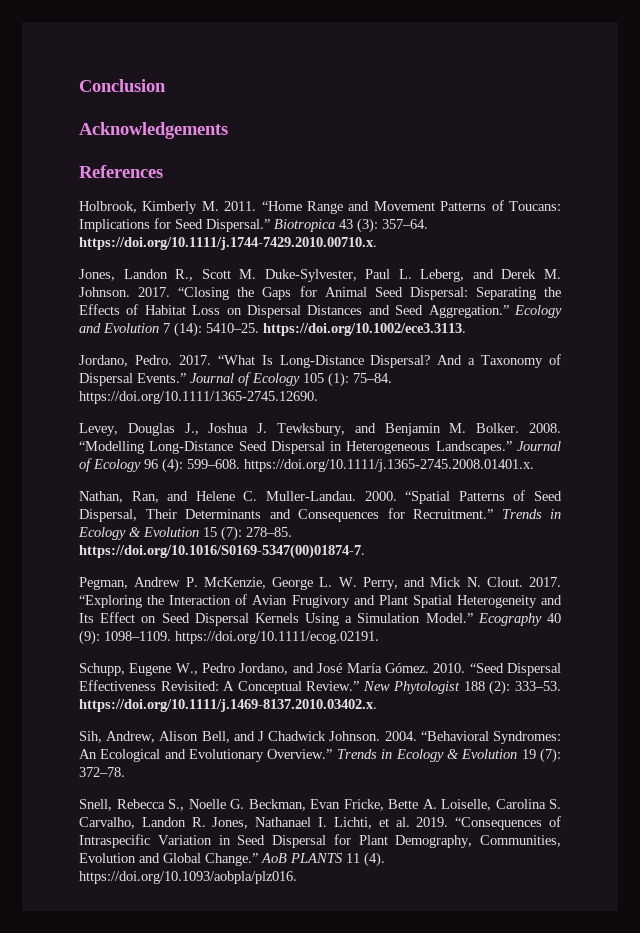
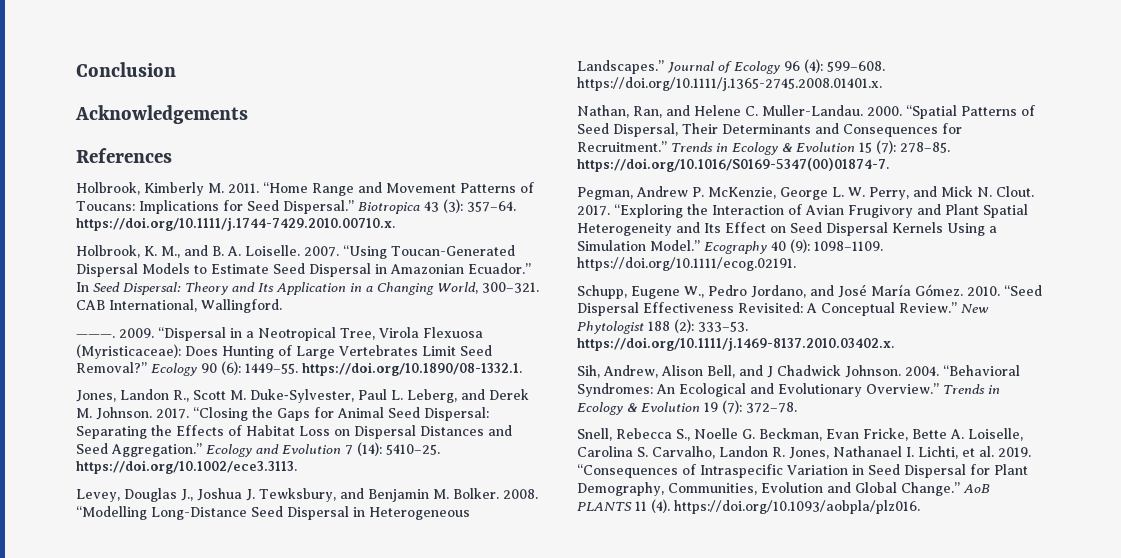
+ Holbrook, K. M., and B. A. Loiselle. 2007. “Using Toucan-Generated Dispersal Models to Estimate Seed Dispersal in Amazonian Ecuador.” In Seed Dispersal: Theory and Its Application in a Changing World, 300–321. CAB International, Wallingford.
+ ———. 2009. “Dispersal in a Neotropical Tree, Virola Flexuosa (Myristicaceae): Does Hunting of Large Vertebrates Limit Seed Removal?” Ecology 90 (6): 1449–55. https://doi.org/10.1890/08-1332.1.
- Jordano, Pedro. 2017. “What Is Long-Distance Dispersal? And a Taxonomy of Dispersal Events.” Journal of Ecology 105 (1): 75–84. https://doi.org/10.1111/1365-2745.12690.

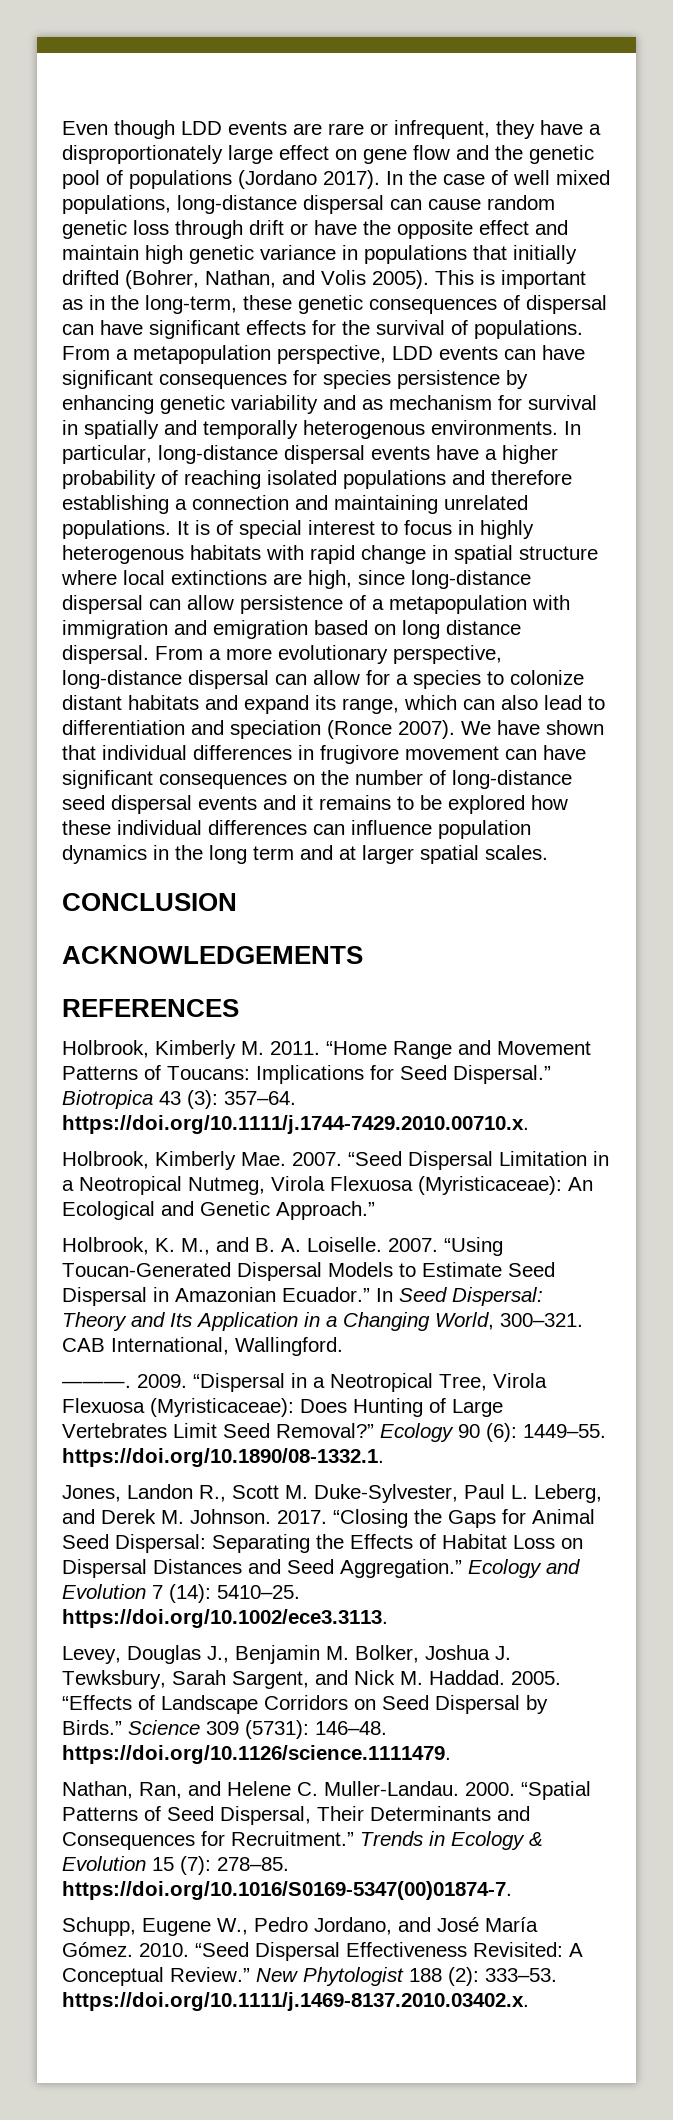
- Conclusion
- Acknowledgements
- References
+ Even though LDD events are rare or infrequent, they have a disproportionately large effect on gene flow and the genetic pool of populations (Jordano 2017). In the case of well mixed populations, long-distance dispersal can cause random genetic loss through drift or have the opposite effect and maintain high genetic variance in populations that initially drifted (Bohrer, Nathan, and Volis 2005). This is important as in the long-term, these genetic consequences of dispersal can have significant effects for the survival of populations. From a metapopulation perspective, LDD events can have significant consequences for species persistence by enhancing genetic variability and as mechanism for survival in spatially and temporally heterogenous environments. In particular, long-distance dispersal events have a higher probability of reaching isolated populations and therefore establishing a connection and maintaining unrelated populations. It is of special interest to focus in highly heterogenous habitats with rapid change in spatial structure where local extinctions are high, since long-distance dispersal can allow persistence of a metapopulation with immigration and emigration based on long distance dispersal. From a more evolutionary perspective, long-distance dispersal can allow for a species to colonize distant habitats and expand its range, which can also lead to differentiation and speciation (Ronce 2007). We have shown that individual differences in frugivore movement can have significant consequences on the number of long-distance seed dispersal events and it remains to be explored how these individual differences can influence population dynamics in the long term and at larger spatial scales.
+ CONCLUSION
+ ACKNOWLEDGEMENTS
+ REFERENCES
+ Holbrook, Kimberly Mae. 2007. “Seed Dispersal Limitation in a Neotropical Nutmeg, Virola Flexuosa (Myristicaceae): An Ecological and Genetic Approach.”
- Levey, Douglas J., Joshua J. Tewksbury, and Benjamin M. Bolker. 2008. “Modelling Long-Distance Seed Dispersal in Heterogeneous Landscapes.” Journal of Ecology 96 (4): 599–608. https://doi.org/10.1111/j.1365-2745.2008.01401.x.
+ Levey, Douglas J., Benjamin M. Bolker, Joshua J. Tewksbury, Sarah Sargent, and Nick M. Haddad. 2005. “Effects of Landscape Corridors on Seed Dispersal by Birds.” Science 309 (5731): 146–48. https://doi.org/10.1126/science.1111479.
- Pegman, Andrew P. McKenzie, George L. W. Perry, and Mick N. Clout. 2017. “Exploring the Interaction of Avian Frugivory and Plant Spatial Heterogeneity and Its Effect on Seed Dispersal Kernels Using a Simulation Model.” Ecography 40 (9): 1098–1109. https://doi.org/10.1111/ecog.02191.
- Sih, Andrew, Alison Bell, and J Chadwick Johnson. 2004. “Behavioral Syndromes: An Ecological and Evolutionary Overview.” Trends in Ecology & Evolution 19 (7): 372–78.
- Snell, Rebecca S., Noelle G. Beckman, Evan Fricke, Bette A. Loiselle, Carolina S. Carvalho, Landon R. Jones, Nathanael I. Lichti, et al. 2019. “Consequences of Intraspecific Variation in Seed Dispersal for Plant Demography, Communities, Evolution and Global Change.” AoB PLANTS 11 (4). https://doi.org/10.1093/aobpla/plz016.

